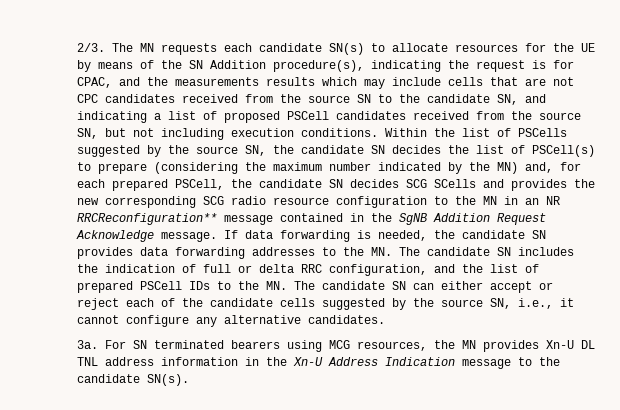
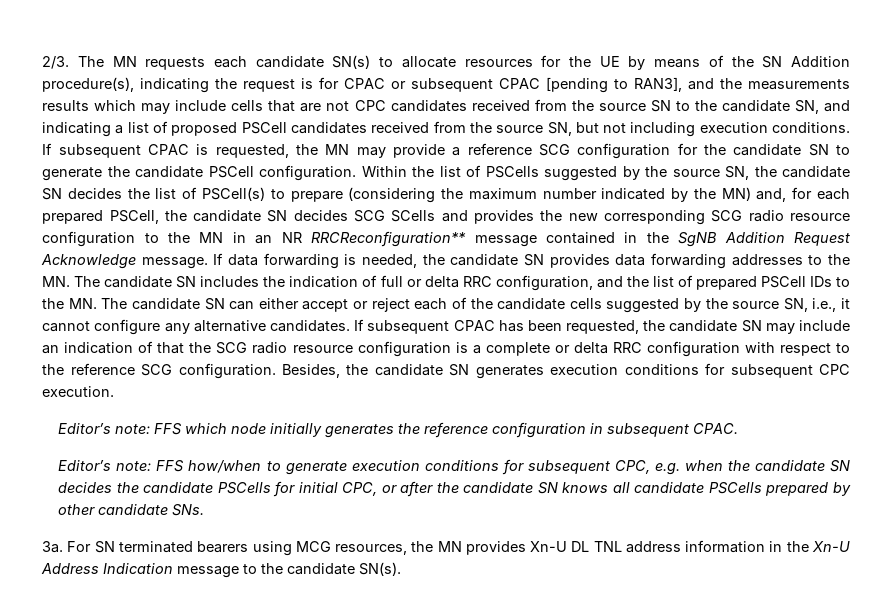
- The MN requests each candidate SN(s) to allocate resources for the UE by means of the SN Addition procedure(s), indicating the request is for CPAC, and the measurements results which may include cells that are not CPC candidates received from the source SN to the candidate SN, and indicating a list of proposed PSCell candidates received from the source SN, but not including execution conditions.
+ The MN requests each candidate SN(s) to allocate resources for the UE by means of the SN Addition procedure(s), indicating the request is for CPAC or subsequent CPAC [pending to RAN3], and the measurements results which may include cells that are not CPC candidates received from the source SN to the candidate SN, and indicating a list of proposed PSCell candidates received from the source SN, but not including execution conditions.
+ If subsequent CPAC is requested, the MN may provide a reference SCG configuration for the candidate SN to generate the candidate PSCell configuration.
+ If subsequent CPAC has been requested, the candidate SN may include an indication of that the SCG radio resource configuration is a complete or delta RRC configuration with respect to the reference SCG configuration. Besides, the candidate SN generates execution conditions for subsequent CPC execution.
+ Editor’s note: FFS which node initially generates the reference configuration in subsequent CPAC.
+ Editor’s note: FFS how/when to generate execution conditions for subsequent CPC, e.g. when the candidate SN decides the candidate PSCells for initial CPC, or after the candidate SN knows all candidate PSCells prepared by other candidate SNs.

